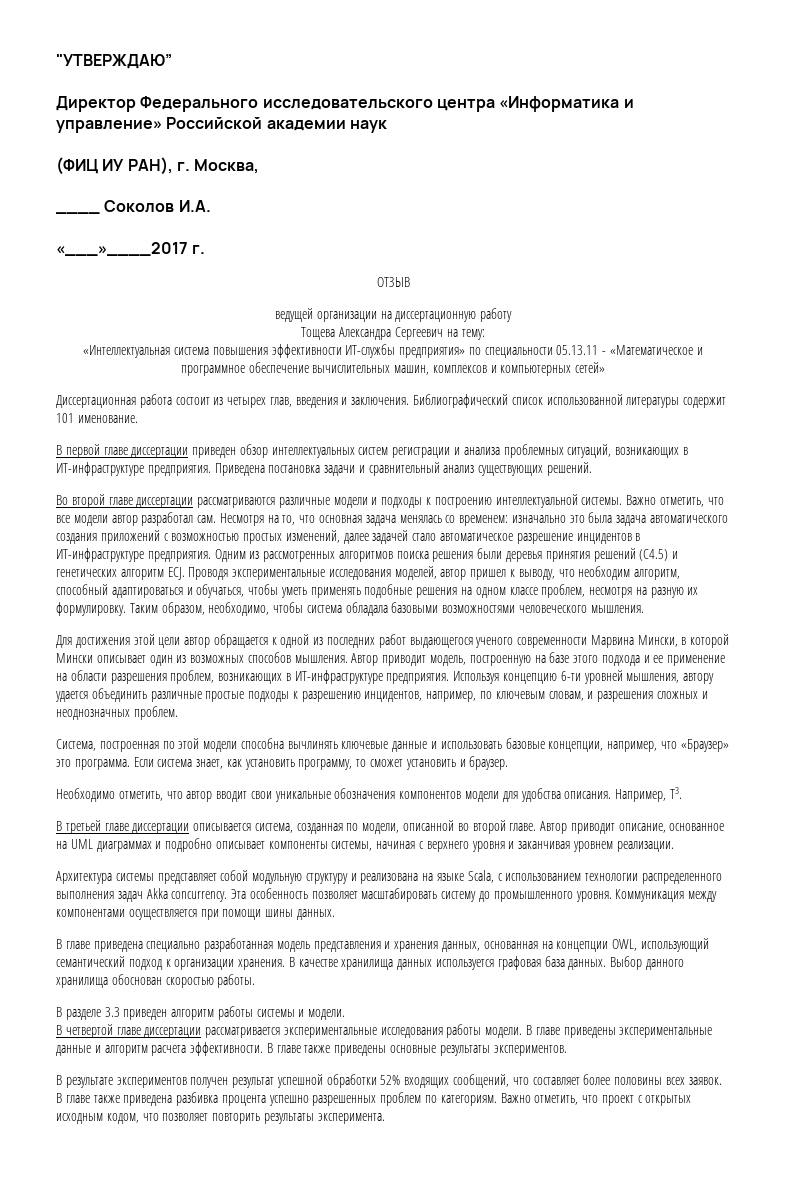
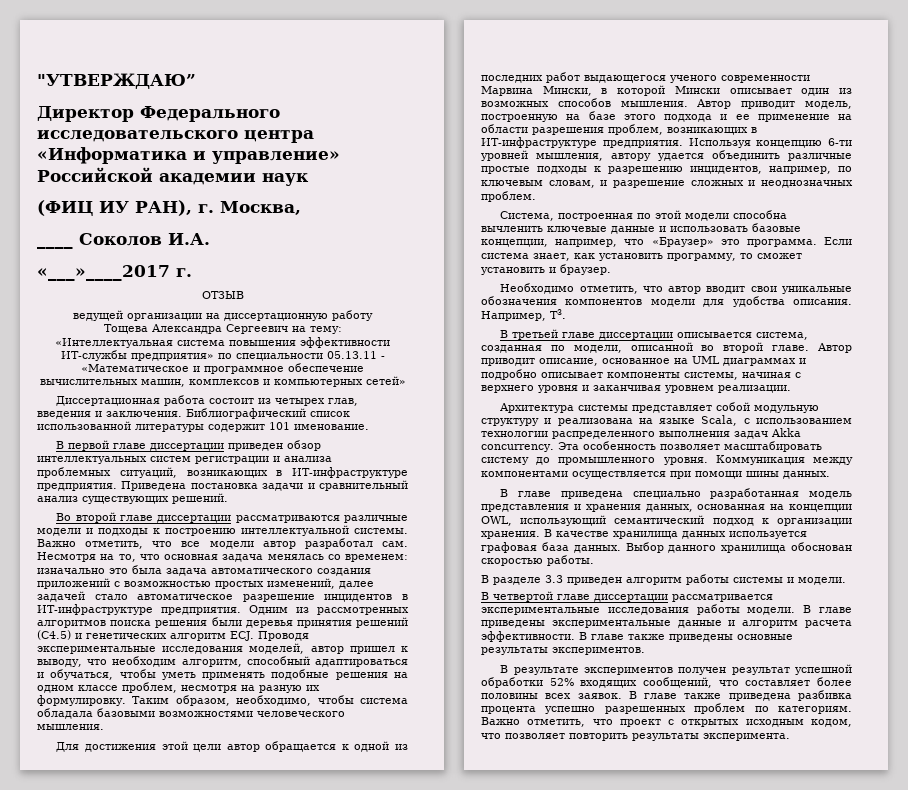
- Используя концепцию 6-ти уровней мышления, автору удается объединить различные простые подходы к разрешению инцидентов, например, по ключевым словам, и разрешения сложных и неоднозначных проблем.
+ Используя концепцию 6-ти уровней мышления, автору удается объединить различные простые подходы к разрешению инцидентов, например, по ключевым словам, и разрешение сложных и неоднозначных проблем.
- Система, построенная по этой модели способна вычлинять ключевые данные и использовать базовые концепции, например, что «Браузер» это программа.
+ Система, построенная по этой модели способна вычленить ключевые данные и использовать базовые концепции, например, что «Браузер» это программа.

